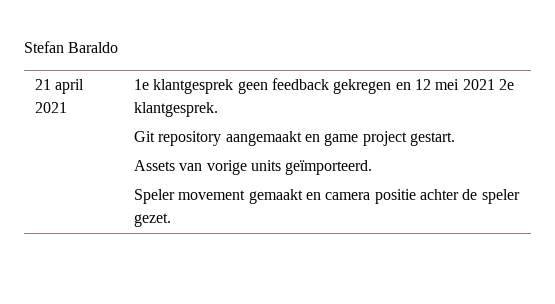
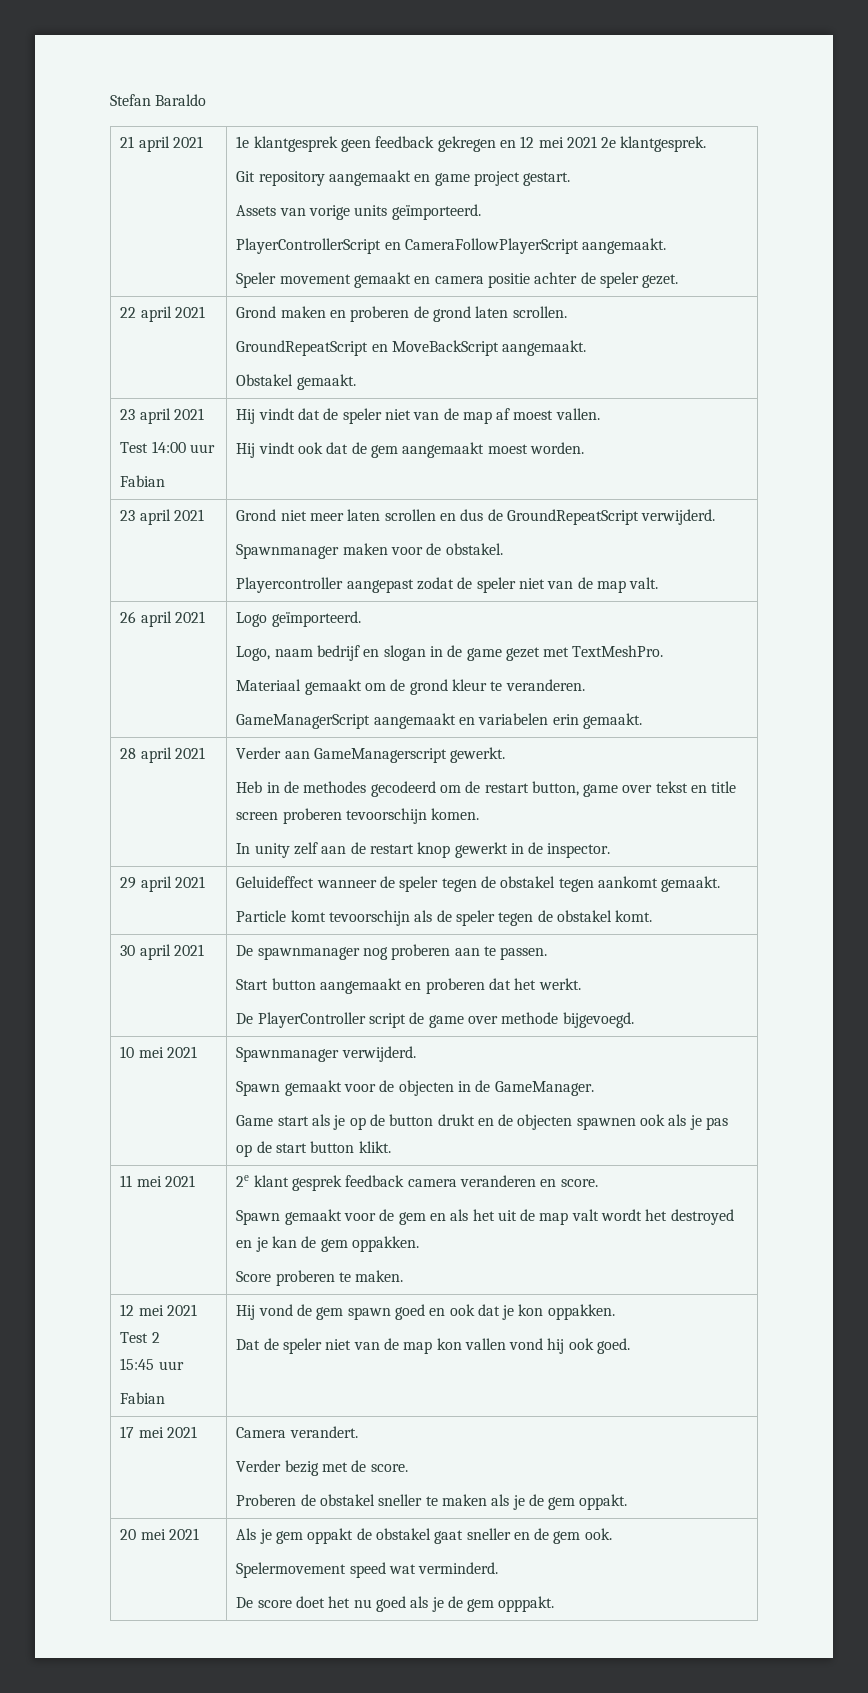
  21 april 2021 | 1e klantgesprek geen feedback gekregen en 12 mei 2021 2e klantgesprek.
  Git repository aangemaakt en game project gestart.
  Assets van vorige units geïmporteerd.
+ PlayerControllerScript en CameraFollowPlayerScript aangemaakt.
+ 22 april 2021 | Grond maken en proberen de grond laten scrollen.
+ GroundRepeatScript en MoveBackScript aangemaakt.
+ Obstakel gemaakt.
+ 23 april 2021
+ Test 14:00 uur
+ Fabian | Hij vindt dat de speler niet van de map af moest vallen.
+ Hij vindt ook dat de gem aangemaakt moest worden.
+ 23 april 2021 | Grond niet meer laten scrollen en dus de GroundRepeatScript verwijderd.
+ Spawnmanager maken voor de obstakel.
+ Playercontroller aangepast zodat de speler niet van de map valt.
+ 26 april 2021 | Logo geïmporteerd.
+ Logo, naam bedrijf en slogan in de game gezet met TextMeshPro.
+ Materiaal gemaakt om de grond kleur te veranderen.
+ GameManagerScript aangemaakt en variabelen erin gemaakt.
+ 28 april 2021 | Verder aan GameManagerscript gewerkt.
+ Heb in de methodes gecodeerd om de restart button, game over tekst en title screen proberen tevoorschijn komen.
+ In unity zelf aan de restart knop gewerkt in de inspector.
+ 29 april 2021 | Geluideffect wanneer de speler tegen de obstakel tegen aankomt gemaakt.
+ Particle komt tevoorschijn als de speler tegen de obstakel komt.
+ 30 april 2021 | De spawnmanager nog proberen aan te passen.
+ Start button aangemaakt en proberen dat het werkt.
+ De PlayerController script de game over methode bijgevoegd.
+ 10 mei 2021 | Spawnmanager verwijderd.
+ Spawn gemaakt voor de objecten in de GameManager.
+ Game start als je op de button drukt en de objecten spawnen ook als je pas op de start button klikt.
+ 11 mei 2021 | 2e klant gesprek feedback camera veranderen en score.
+ Spawn gemaakt voor de gem en als het uit de map valt wordt het destroyed en je kan de gem oppakken.
+ Score proberen te maken.
+ 12 mei 2021 Test 2
+ 15:45 uur
+ Fabian | Hij vond de gem spawn goed en ook dat je kon oppakken.
+ Dat de speler niet van de map kon vallen vond hij ook goed.
+ 17 mei 2021 | Camera verandert.
+ Verder bezig met de score.
+ Proberen de obstakel sneller te maken als je de gem oppakt.
+ 20 mei 2021 | Als je gem oppakt de obstakel gaat sneller en de gem ook.
+ Spelermovement speed wat verminderd.
+ De score doet het nu goed als je de gem opppakt.

